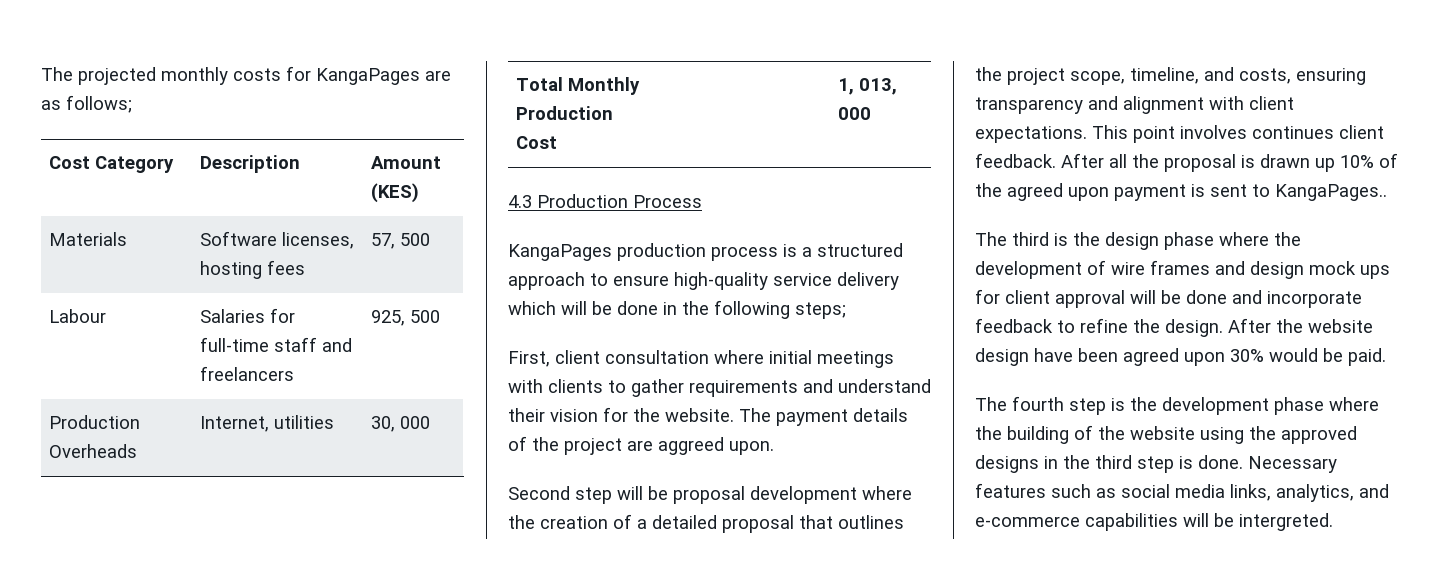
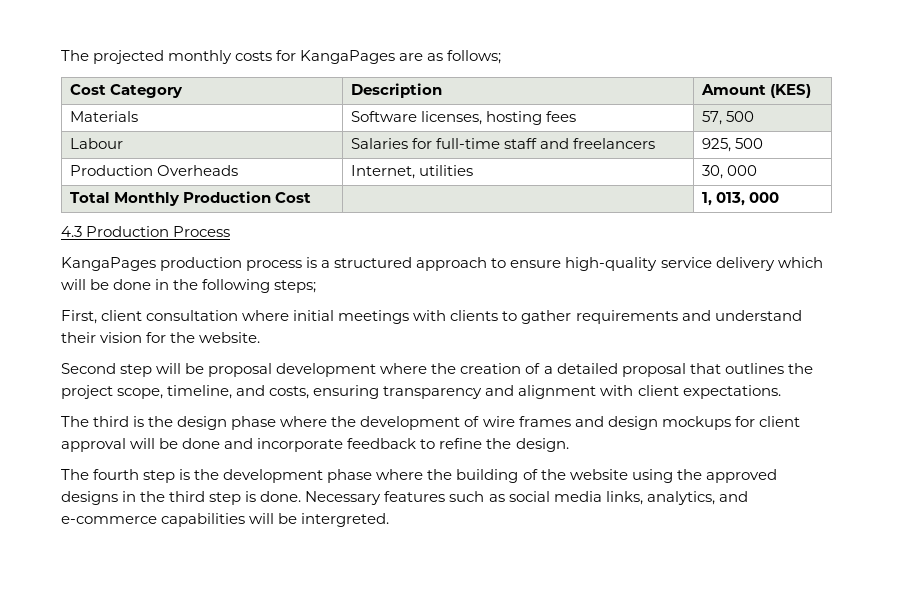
- The payment details of the project are aggreed upon.
- This point involves continues client feedback. After all the proposal is drawn up 10% of the agreed upon payment is sent to KangaPages..
- The third is the design phase where the development of wire frames and design mock ups for client approval will be done and incorporate feedback to refine the design. After the website design have been agreed upon 30% would be paid.
+ The third is the design phase where the development of wire frames and design mockups for client approval will be done and incorporate feedback to refine the design.

